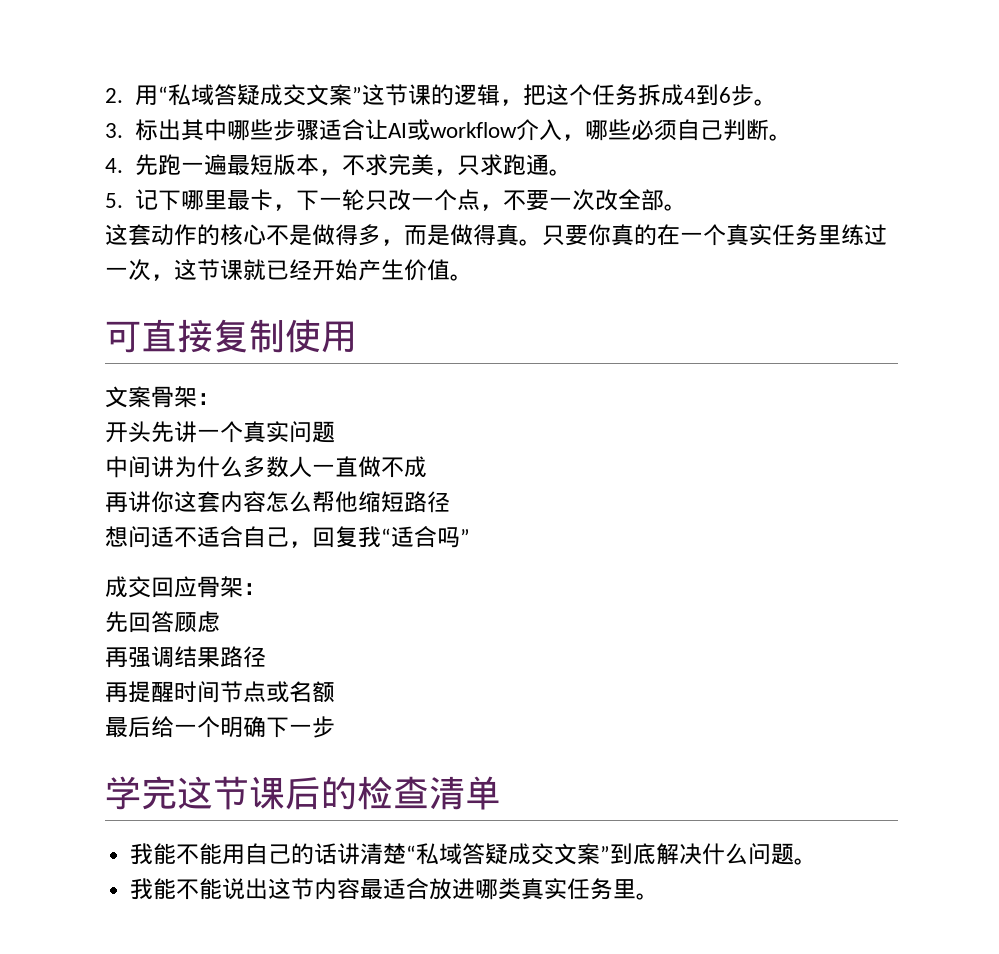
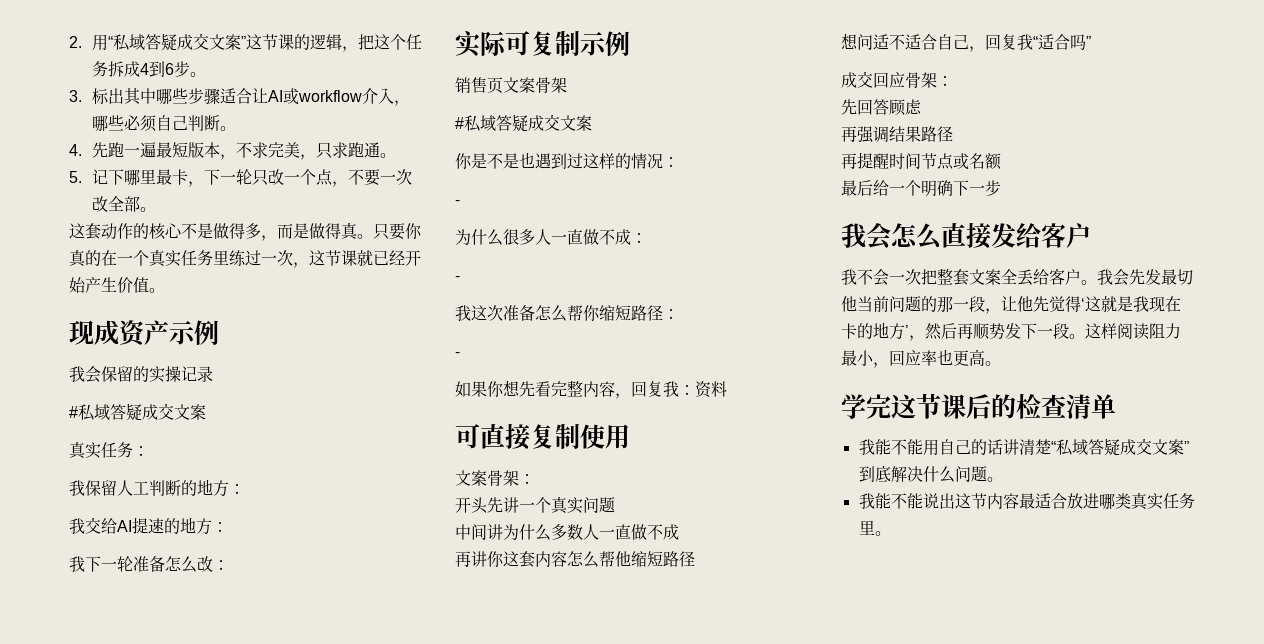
+ 现成资产示例
+ 我会保留的实操记录
+ #私域答疑成交文案
+ 真实任务：
+ 我保留人工判断的地方：
+ 我交给AI提速的地方：
+ 我下一轮准备怎么改：
+ 实际可复制示例
+ 销售页文案骨架
+ #私域答疑成交文案
+ 你是不是也遇到过这样的情况：
+ -
+ 为什么很多人一直做不成：
+ -
+ 我这次准备怎么帮你缩短路径：
+ -
+ 如果你想先看完整内容，回复我：资料
+ 我会怎么直接发给客户
+ 我不会一次把整套文案全丢给客户。我会先发最切他当前问题的那一段，让他先觉得‘这就是我现在卡的地方’，然后再顺势发下一段。这样阅读阻力最小，回应率也更高。

